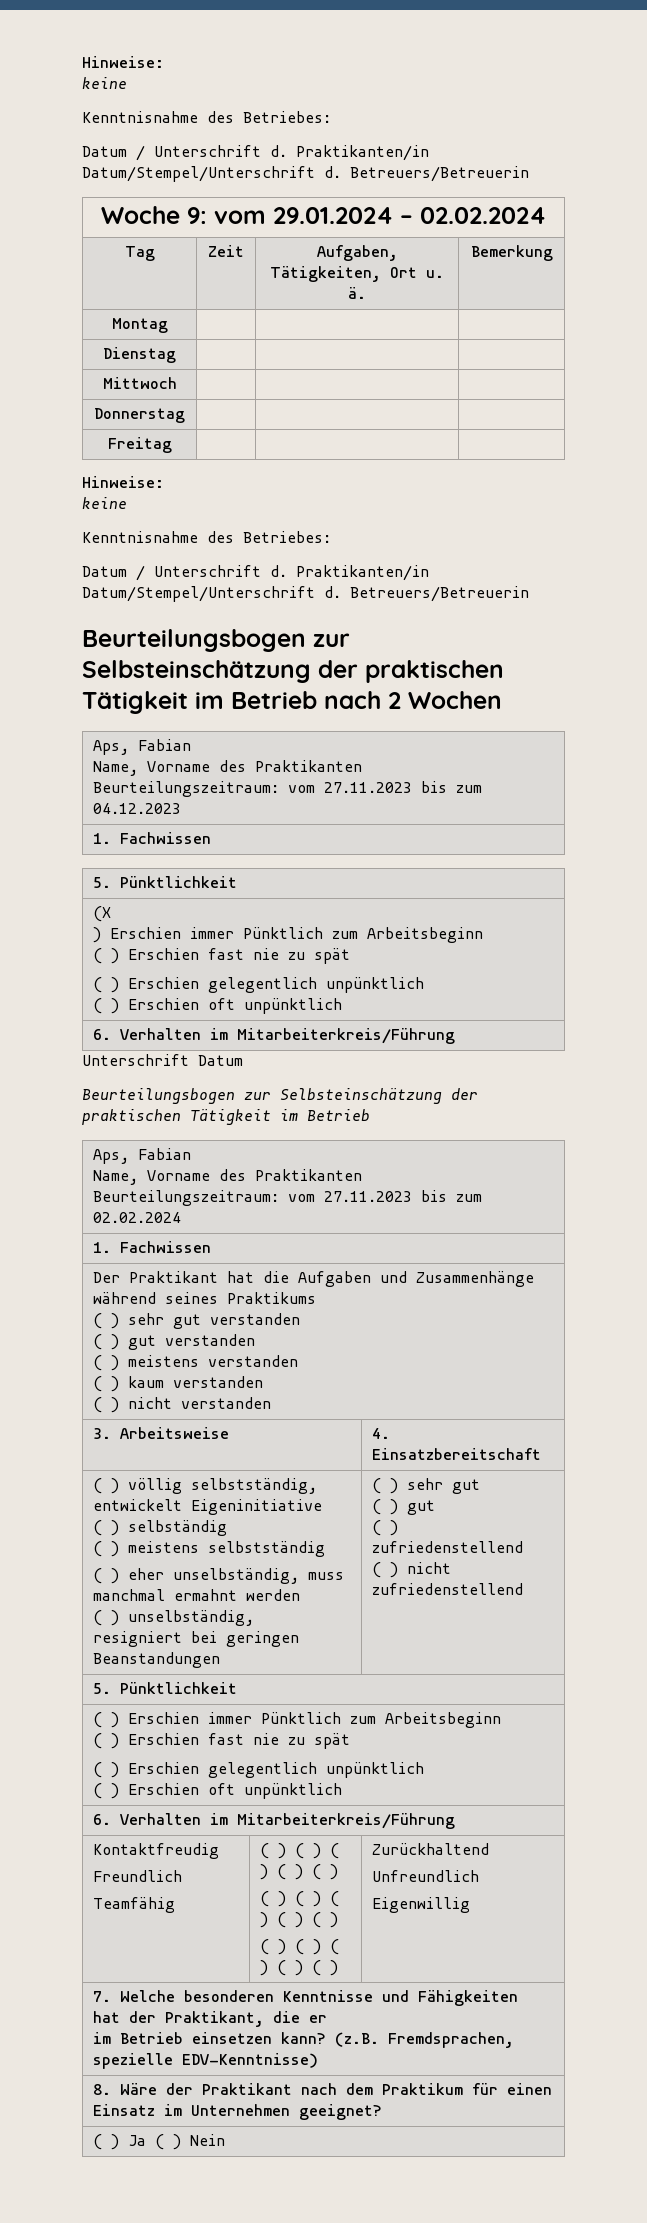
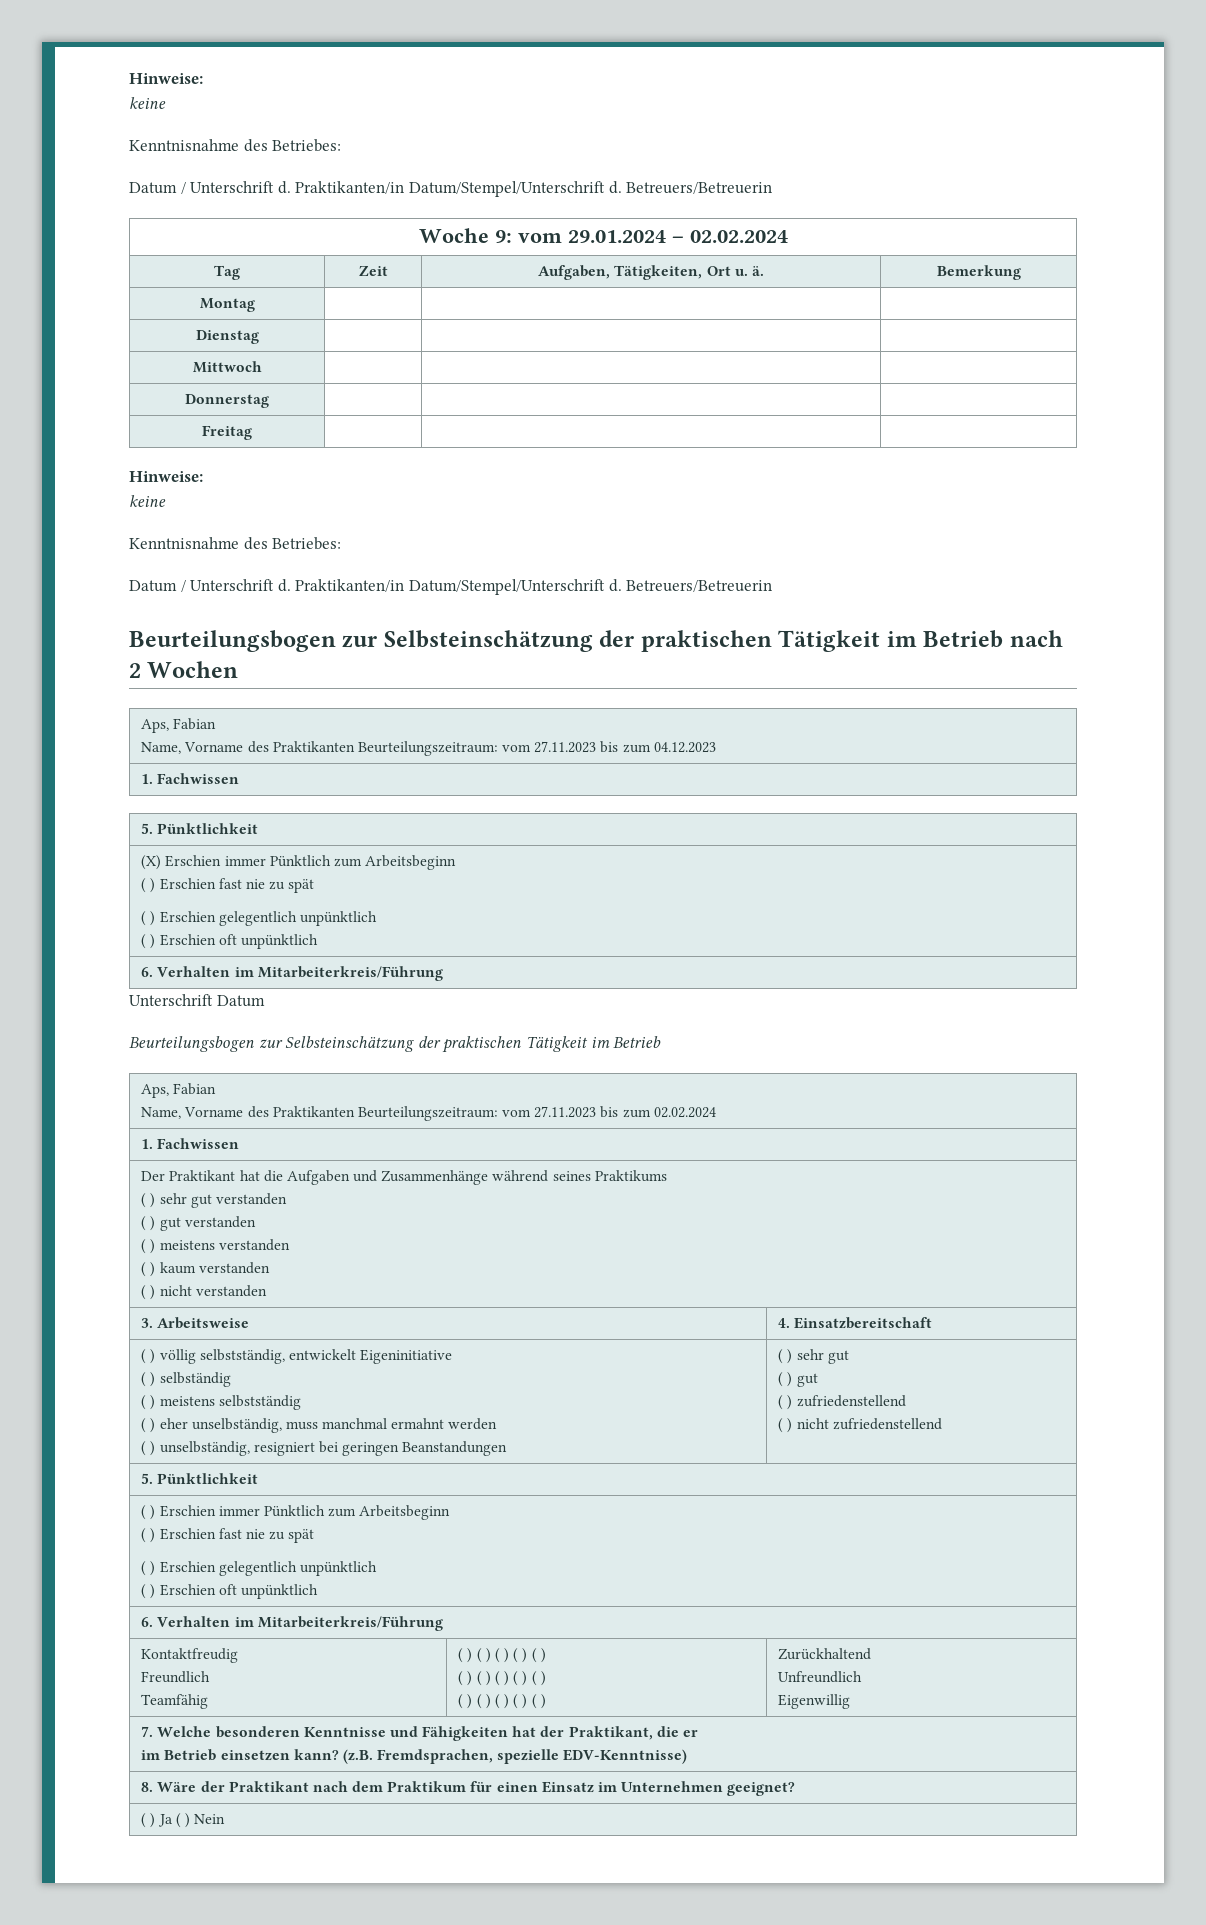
- (X
- ) Erschien immer Pünktlich zum Arbeitsbeginn
+ (X) Erschien immer Pünktlich zum Arbeitsbeginn

